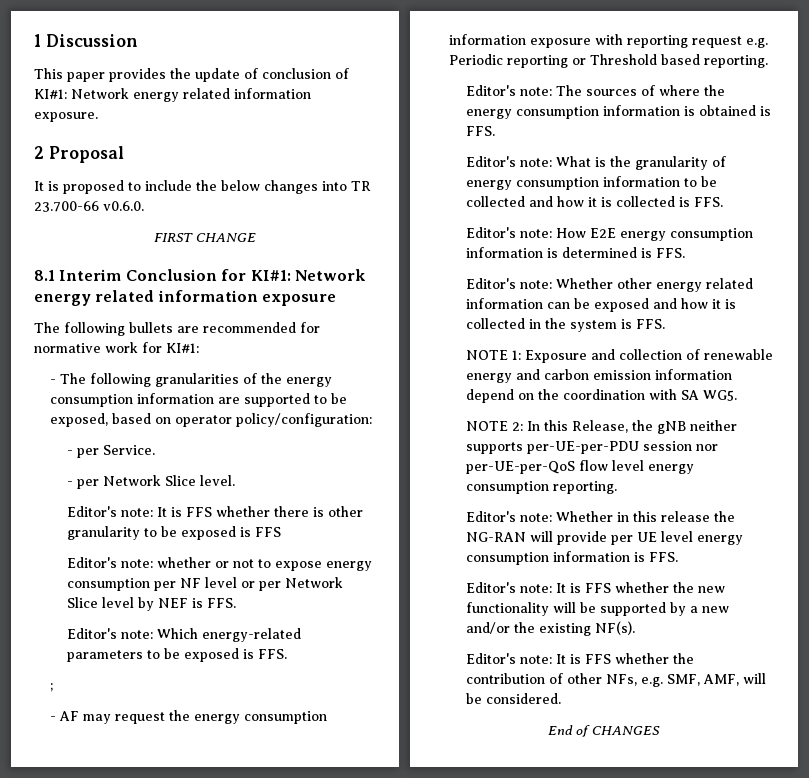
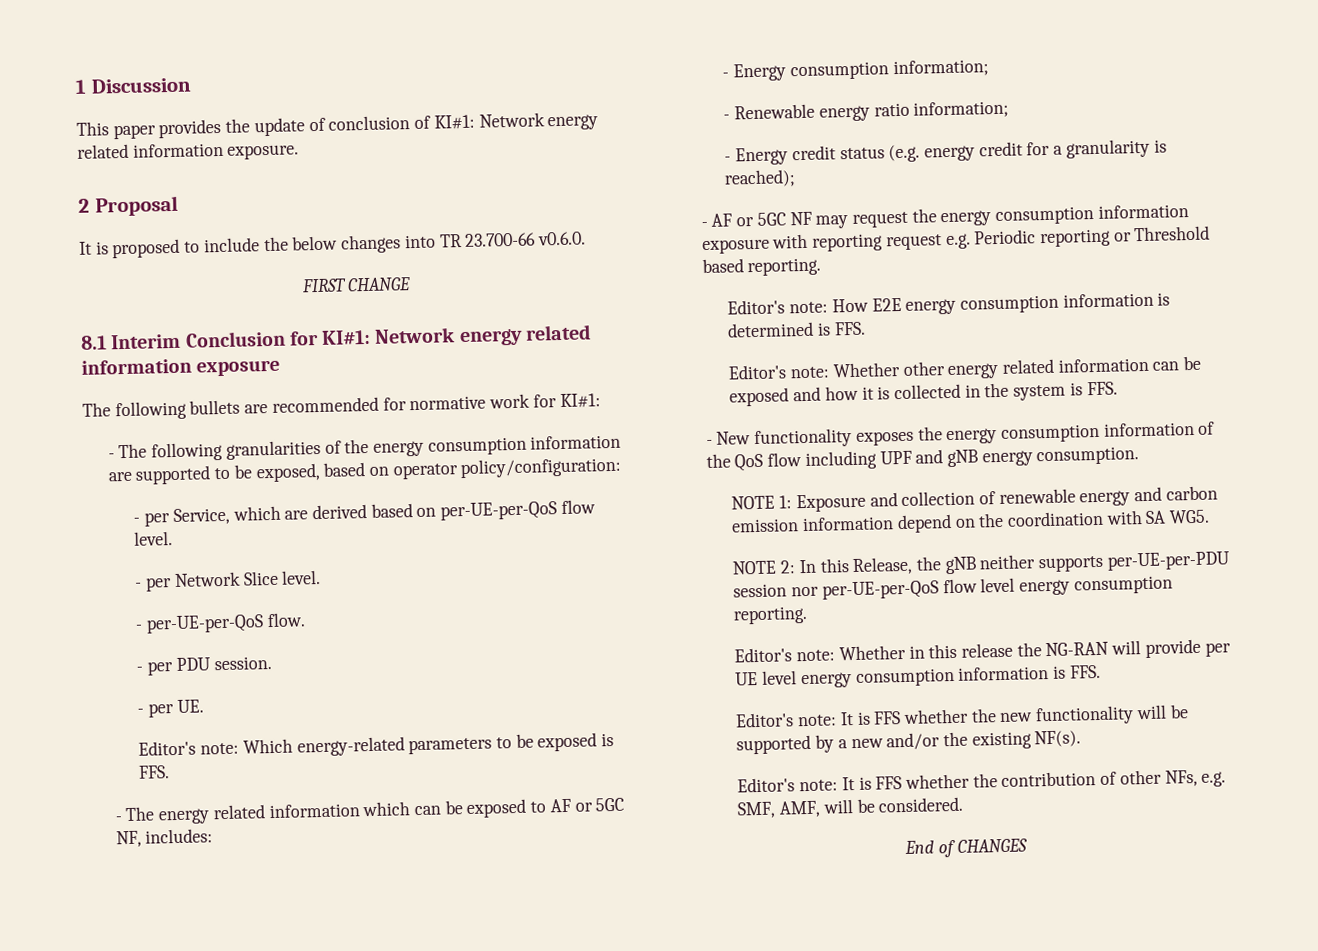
- - per Service.
+ - per Service, which are derived based on per-UE-per-QoS flow level.
- Editor's note: It is FFS whether there is other granularity to be exposed is FFS
- Editor's note: whether or not to expose energy consumption per NF level or per Network Slice level by NEF is FFS.
+ - per-UE-per-QoS flow.
+ - per PDU session.
+ - per UE.
- ;
+ - The energy related information which can be exposed to AF or 5GC NF, includes:
+ - Energy consumption information;
+ - Renewable energy ratio information;
+ - Energy credit status (e.g. energy credit for a granularity is reached);
- - AF may request the energy consumption information exposure with reporting request e.g. Periodic reporting or Threshold based reporting.
+ - AF or 5GC NF may request the energy consumption information exposure with reporting request e.g. Periodic reporting or Threshold based reporting.
- Editor's note: The sources of where the energy consumption information is obtained is FFS.
- Editor's note: What is the granularity of energy consumption information to be collected and how it is collected is FFS.
+ - New functionality exposes the energy consumption information of the QoS flow including UPF and gNB energy consumption.

